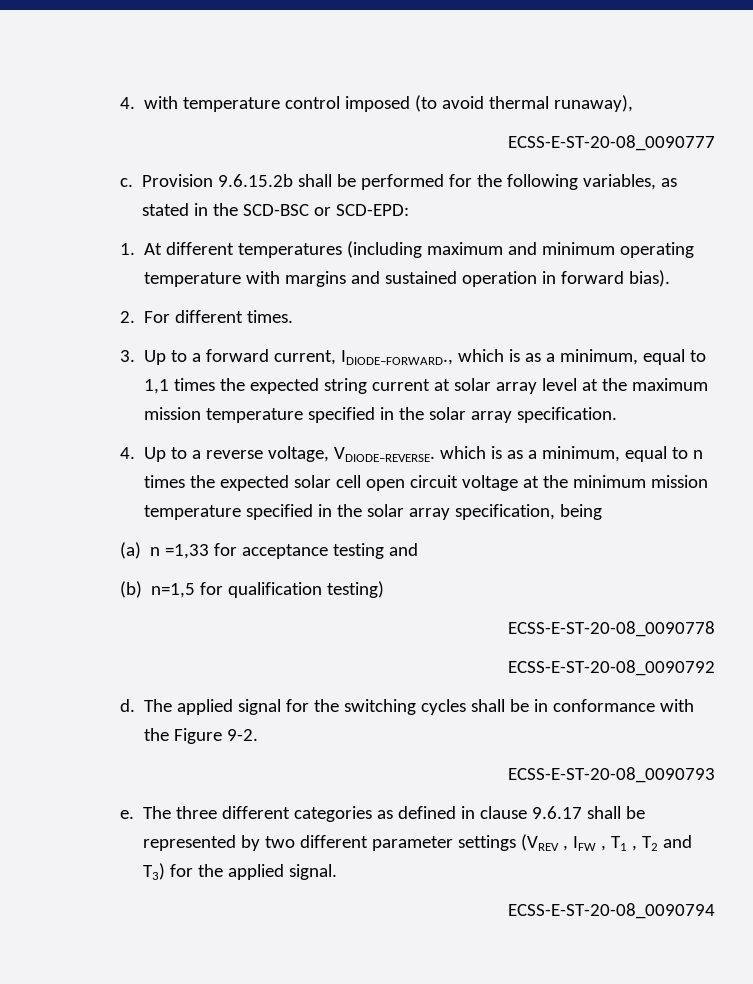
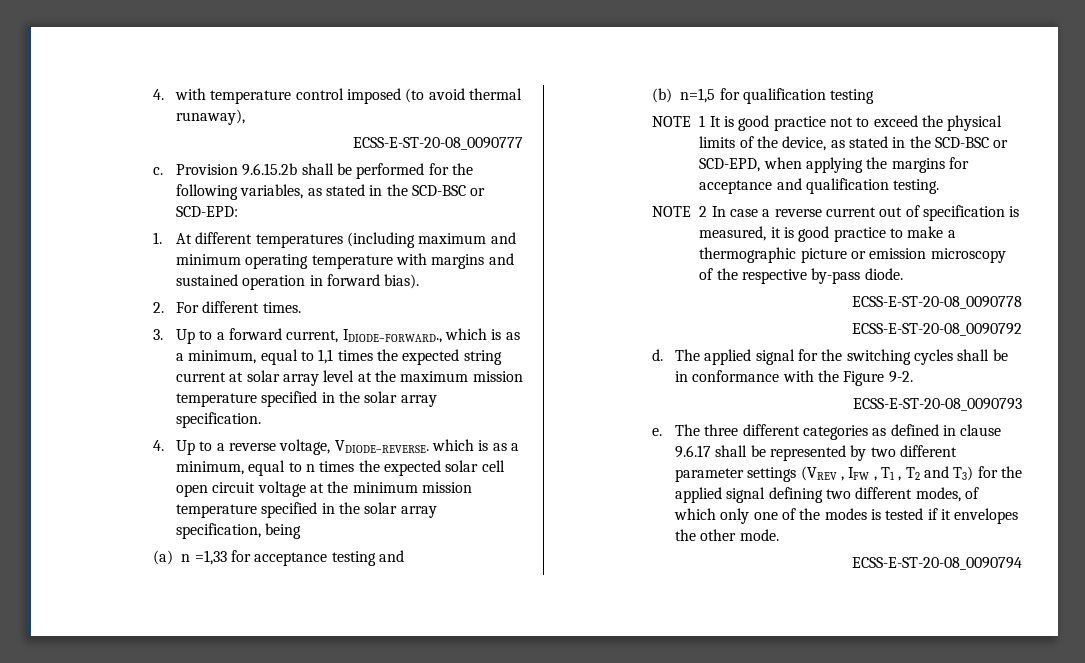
- (b) n=1,5 for qualification testing)
+ (b) n=1,5 for qualification testing
+ NOTE 1 It is good practice not to exceed the physical limits of the device, as stated in the SCD-BSC or SCD-EPD, when applying the margins for acceptance and qualification testing.
+ NOTE 2 In case a reverse current out of specification is measured, it is good practice to make a thermographic picture or emission microscopy of the respective by-pass diode.
- The three different categories as defined in clause 9.6.17 shall be represented by two different parameter settings (VREV , IFW , T1 , T2 and T3) for the applied signal.
+ The three different categories as defined in clause 9.6.17 shall be represented by two different parameter settings (VREV , IFW , T1 , T2 and T3) for the applied signal defining two different modes, of which only one of the modes is tested if it envelopes the other mode.

